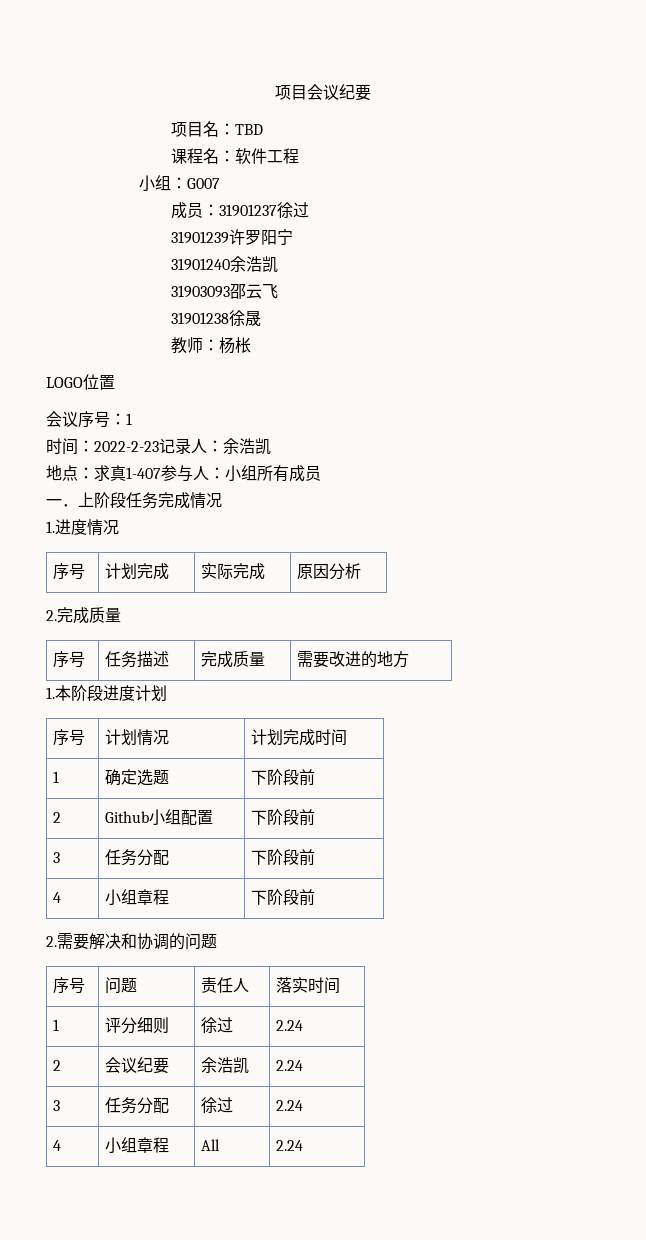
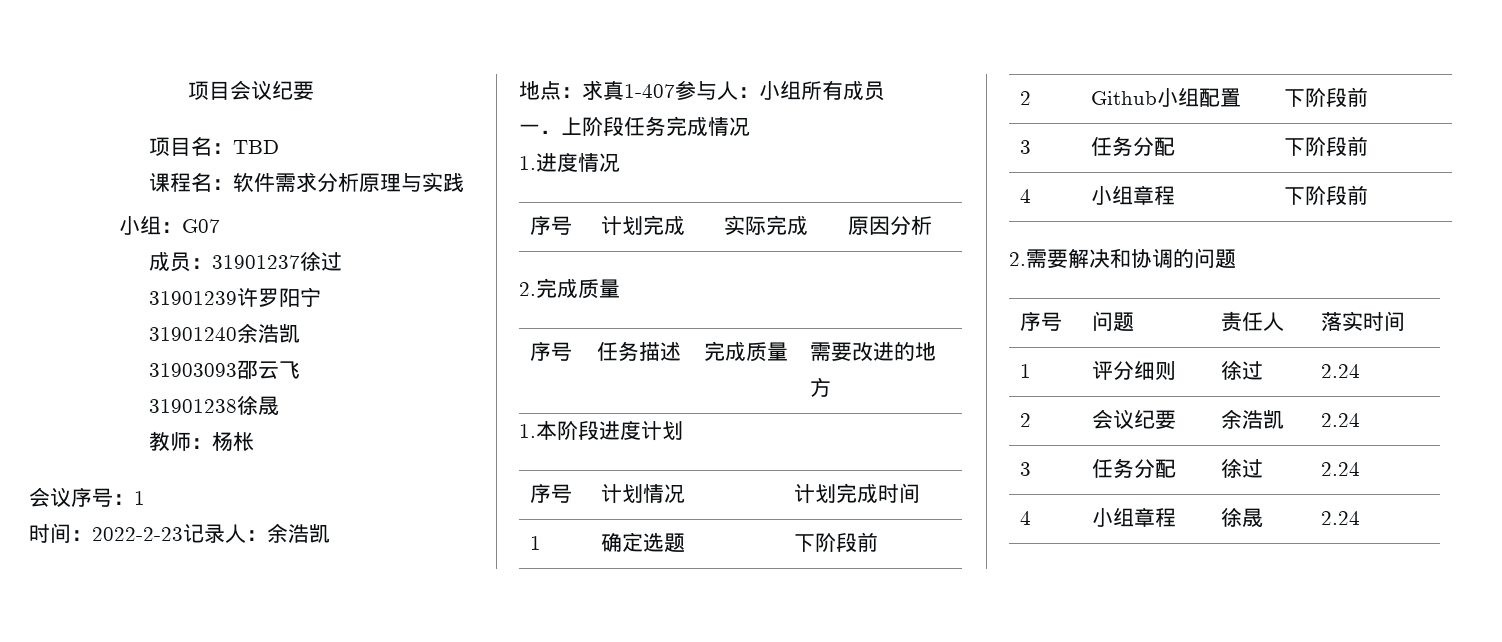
- 课程名：软件工程
+ 课程名：软件需求分析原理与实践
- 小组：G007
+ 小组：G07
- LOGO位置
- 4 | 小组章程 | All | 2.24
+ 4 | 小组章程 | 徐晟 | 2.24

